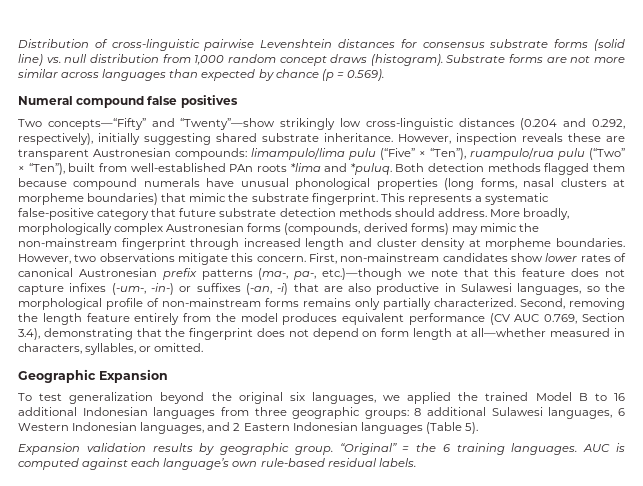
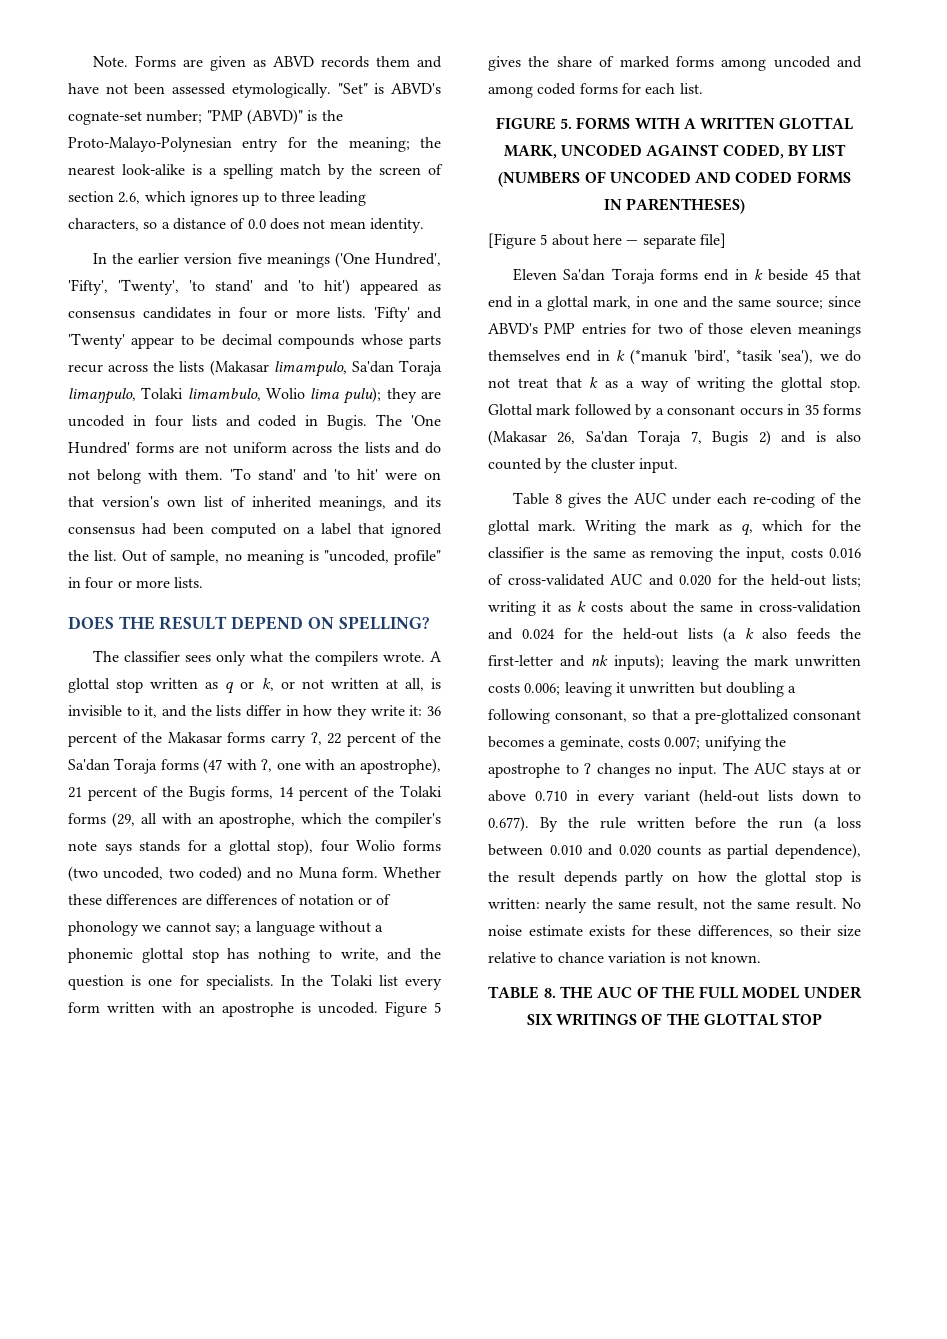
- Distribution of cross-linguistic pairwise Levenshtein distances for consensus substrate forms (solid line) vs. null distribution from 1,000 random concept draws (histogram). Substrate forms are not more similar across languages than expected by chance (p = 0.569).
- Numeral compound false positives
- Two concepts—“Fifty” and “Twenty”—show strikingly low cross-linguistic distances (0.204 and 0.292, respectively), initially suggesting shared substrate inheritance. However, inspection reveals these are transparent Austronesian compounds: limampulo/lima pulu (“Five” × “Ten”), ruampulo/rua pulu (“Two” × “Ten”), built from well-established PAn roots *lima and *puluq. Both detection methods flagged them because compound numerals have unusual phonological properties (long forms, nasal clusters at morpheme boundaries) that mimic the substrate fingerprint. This represents a systematic false-positive category that future substrate detection methods should address. More broadly, morphologically complex Austronesian forms (compounds, derived forms) may mimic the non-mainstream fingerprint through increased length and cluster density at morpheme boundaries. However, two observations mitigate this concern. First, non-mainstream candidates show lower rates of canonical Austronesian prefix patterns (ma-, pa-, etc.)—though we note that this feature does not capture infixes (-um-, -in-) or suffixes (-an, -i) that are also productive in Sulawesi languages, so the morphological profile of non-mainstream forms remains only partially characterized. Second, removing the length feature entirely from the model produces equivalent performance (CV AUC 0.769, Section 3.4), demonstrating that the fingerprint does not depend on form length at all—whether measured in characters, syllables, or omitted.
- Geographic Expansion
- To test generalization beyond the original six languages, we applied the trained Model B to 16 additional Indonesian languages from three geographic groups: 8 additional Sulawesi languages, 6 Western Indonesian languages, and 2 Eastern Indonesian languages (Table 5).
- Expansion validation results by geographic group. “Original” = the 6 training languages. AUC is computed against each language’s own rule-based residual labels.
+ Note. Forms are given as ABVD records them and have not been assessed etymologically. "Set" is ABVD's cognate-set number; "PMP (ABVD)" is the Proto-Malayo-Polynesian entry for the meaning; the nearest look-alike is a spelling match by the screen of section 2.6, which ignores up to three leading characters, so a distance of 0.0 does not mean identity.
+ In the earlier version five meanings ('One Hundred', 'Fifty', 'Twenty', 'to stand' and 'to hit') appeared as consensus candidates in four or more lists. 'Fifty' and 'Twenty' appear to be decimal compounds whose parts recur across the lists (Makasar limampulo, Sa'dan Toraja limaŋpulo, Tolaki limambulo, Wolio lima pulu); they are uncoded in four lists and coded in Bugis. The 'One Hundred' forms are not uniform across the lists and do not belong with them. 'To stand' and 'to hit' were on that version's own list of inherited meanings, and its consensus had been computed on a label that ignored the list. Out of sample, no meaning is "uncoded, profile" in four or more lists.
+ DOES THE RESULT DEPEND ON SPELLING?
+ The classifier sees only what the compilers wrote. A glottal stop written as q or k, or not written at all, is invisible to it, and the lists differ in how they write it: 36 percent of the Makasar forms carry ʔ, 22 percent of the Sa'dan Toraja forms (47 with ʔ, one with an apostrophe), 21 percent of the Bugis forms, 14 percent of the Tolaki forms (29, all with an apostrophe, which the compiler's note says stands for a glottal stop), four Wolio forms (two uncoded, two coded) and no Muna form. Whether these differences are differences of notation or of phonology we cannot say; a language without a phonemic glottal stop has nothing to write, and the question is one for specialists. In the Tolaki list every form written with an apostrophe is uncoded. Figure 5 gives the share of marked forms among uncoded and among coded forms for each list.
+ FIGURE 5. FORMS WITH A WRITTEN GLOTTAL MARK, UNCODED AGAINST CODED, BY LIST (NUMBERS OF UNCODED AND CODED FORMS IN PARENTHESES)
+ [Figure 5 about here — separate file]
+ Eleven Sa'dan Toraja forms end in k beside 45 that end in a glottal mark, in one and the same source; since ABVD's PMP entries for two of those eleven meanings themselves end in k (*manuk 'bird', *tasik 'sea'), we do not treat that k as a way of writing the glottal stop. Glottal mark followed by a consonant occurs in 35 forms (Makasar 26, Sa'dan Toraja 7, Bugis 2) and is also counted by the cluster input.
+ Table 8 gives the AUC under each re-coding of the glottal mark. Writing the mark as q, which for the classifier is the same as removing the input, costs 0.016 of cross-validated AUC and 0.020 for the held-out lists; writing it as k costs about the same in cross-validation and 0.024 for the held-out lists (a k also feeds the first-letter and nk inputs); leaving the mark unwritten costs 0.006; leaving it unwritten but doubling a following consonant, so that a pre-glottalized consonant becomes a geminate, costs 0.007; unifying the apostrophe to ʔ changes no input. The AUC stays at or above 0.710 in every variant (held-out lists down to 0.677). By the rule written before the run (a loss between 0.010 and 0.020 counts as partial dependence), the result depends partly on how the glottal stop is written: nearly the same result, not the same result. No noise estimate exists for these differences, so their size relative to chance variation is not known.
+ TABLE 8. THE AUC OF THE FULL MODEL UNDER SIX WRITINGS OF THE GLOTTAL STOP

